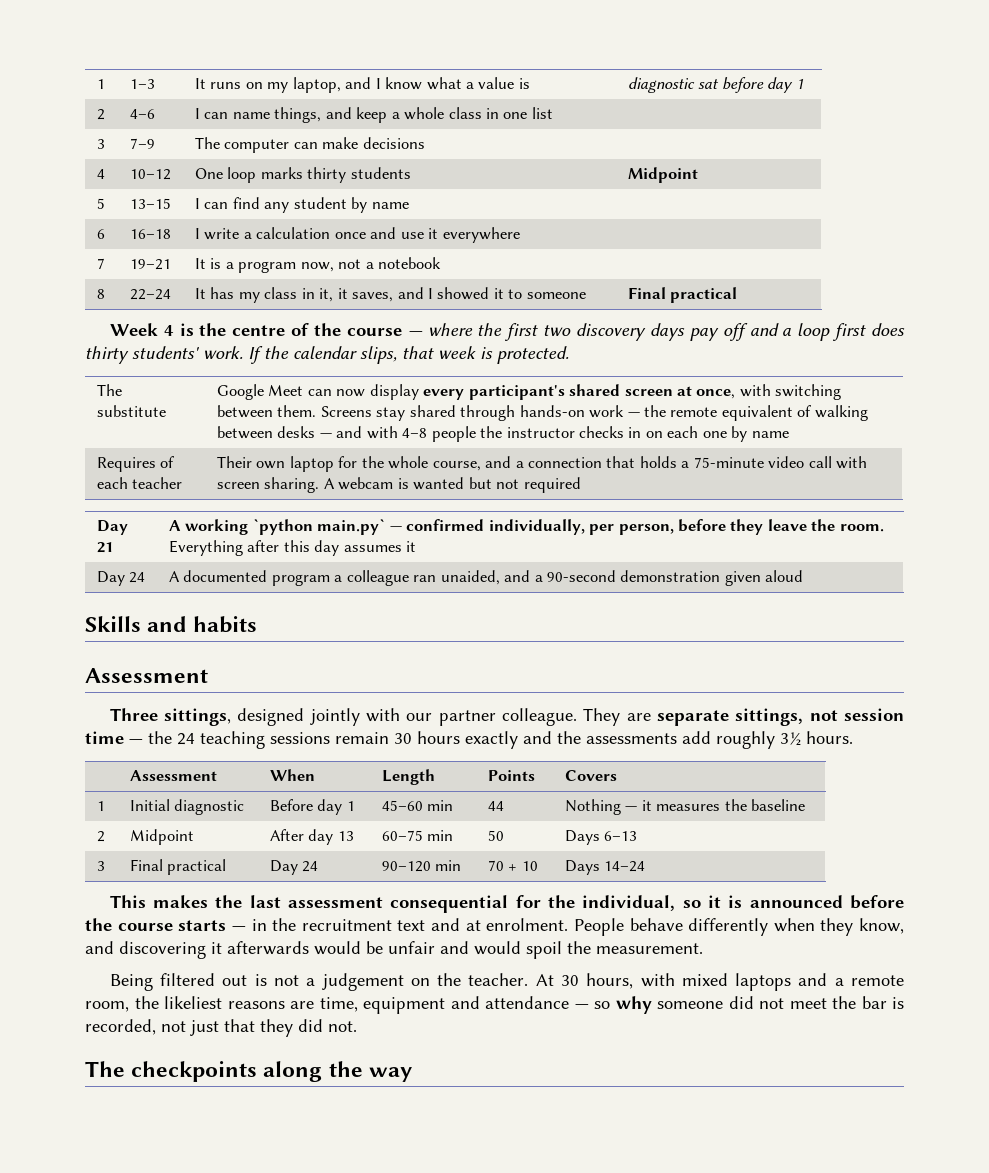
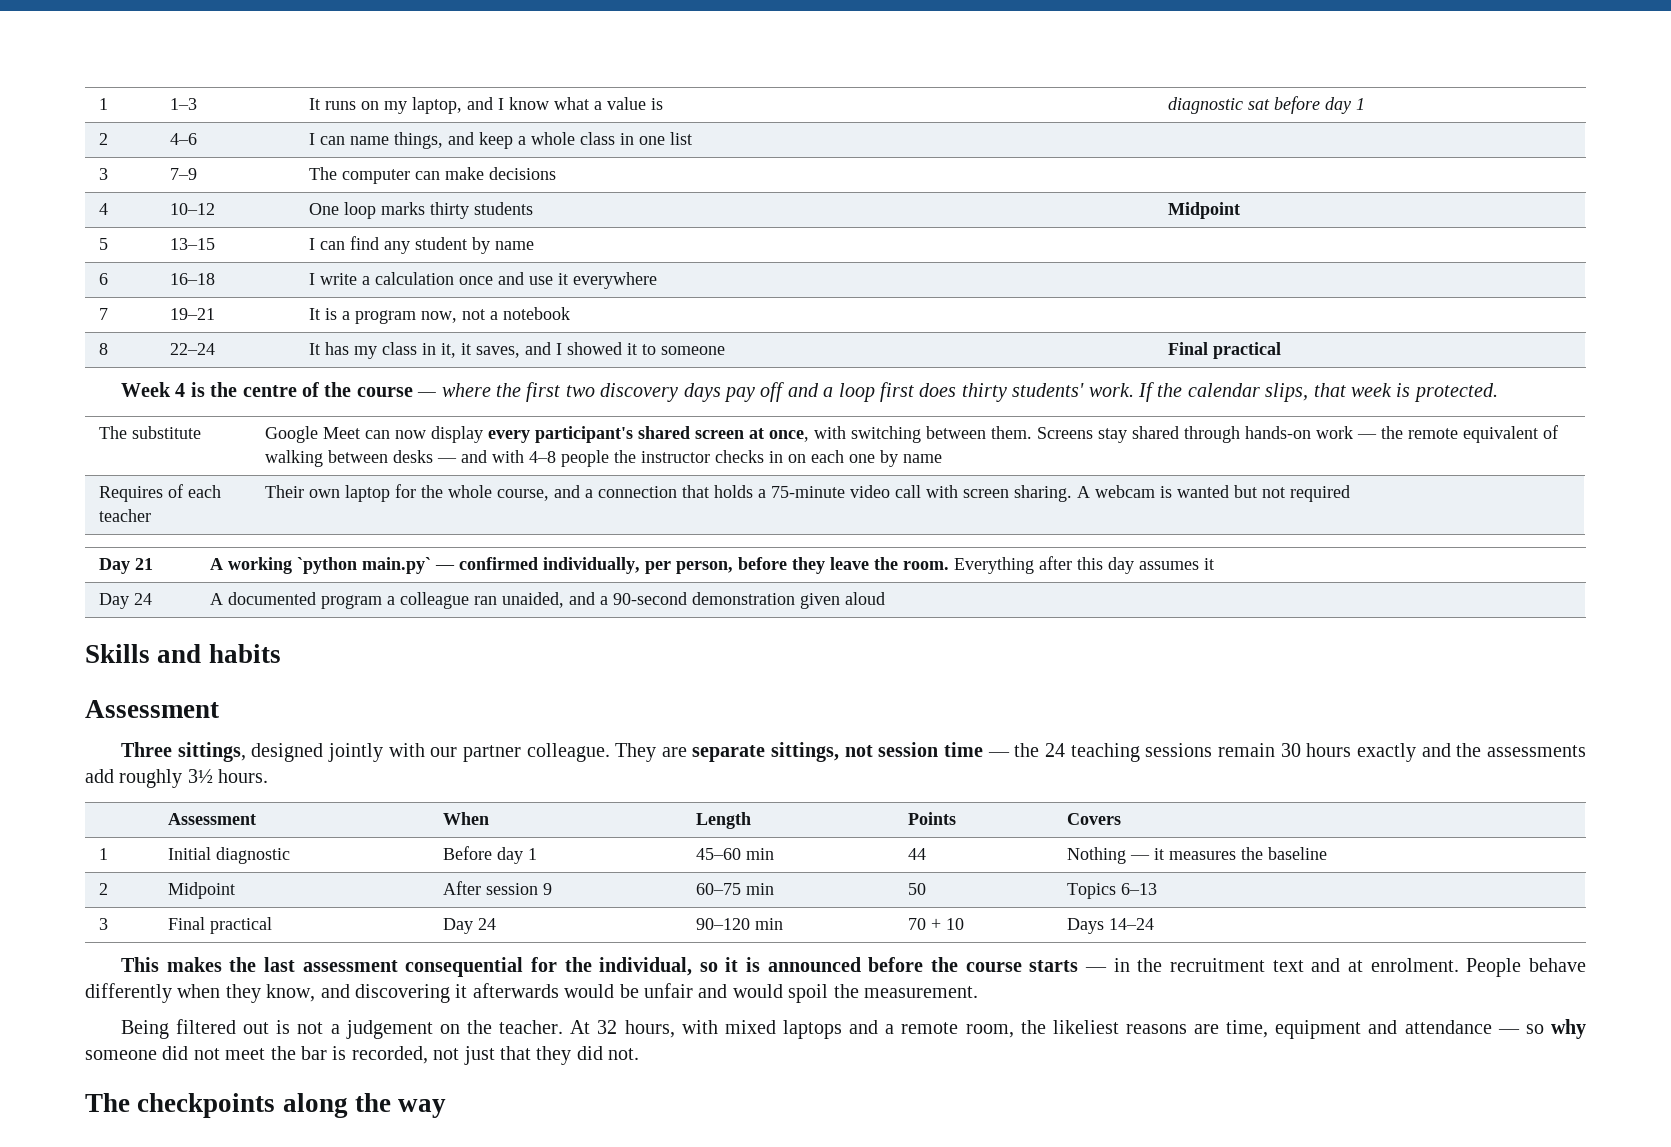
- 2 | Midpoint | After day 13 | 60–75 min | 50 | Days 6–13
+ 2 | Midpoint | After session 9 | 60–75 min | 50 | Topics 6–13
- At 30 hours, with mixed laptops and a remote room, the likeliest reasons are time, equipment and attendance — so why someone did not meet the bar is recorded, not just that they did not.
+ At 32 hours, with mixed laptops and a remote room, the likeliest reasons are time, equipment and attendance — so why someone did not meet the bar is recorded, not just that they did not.

